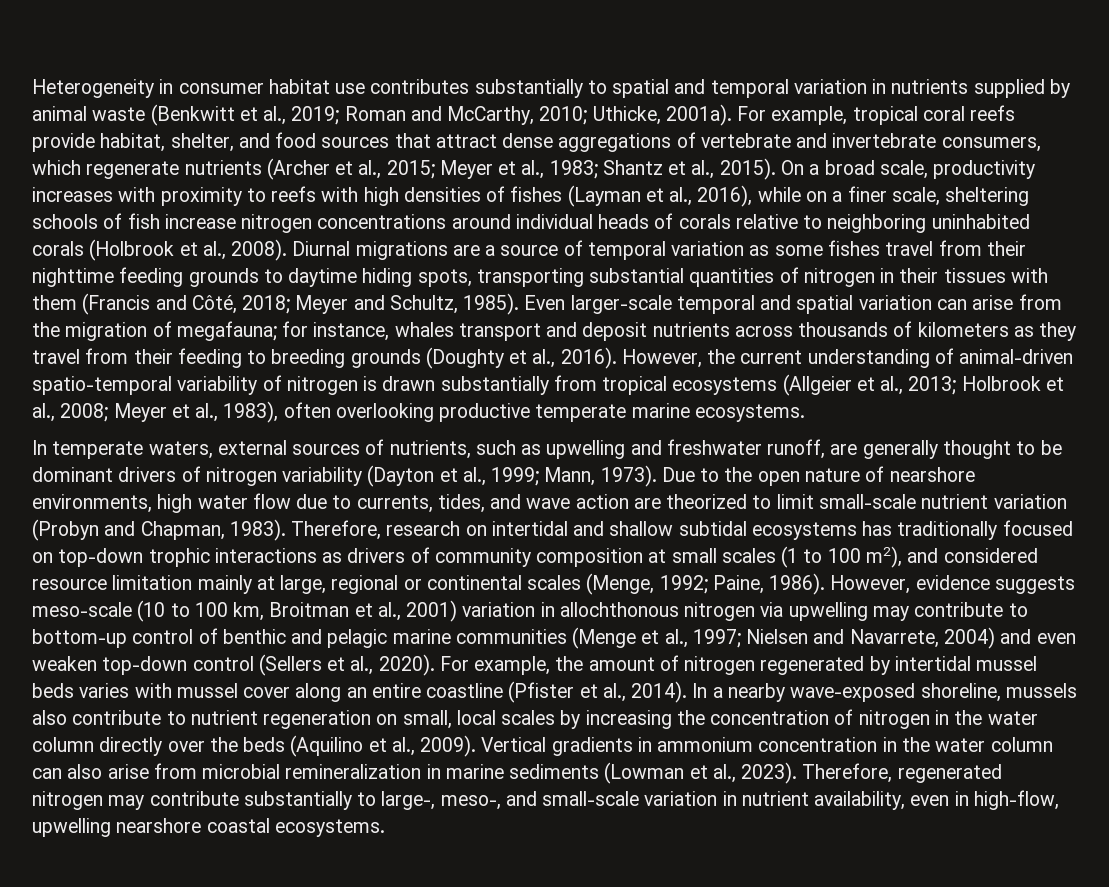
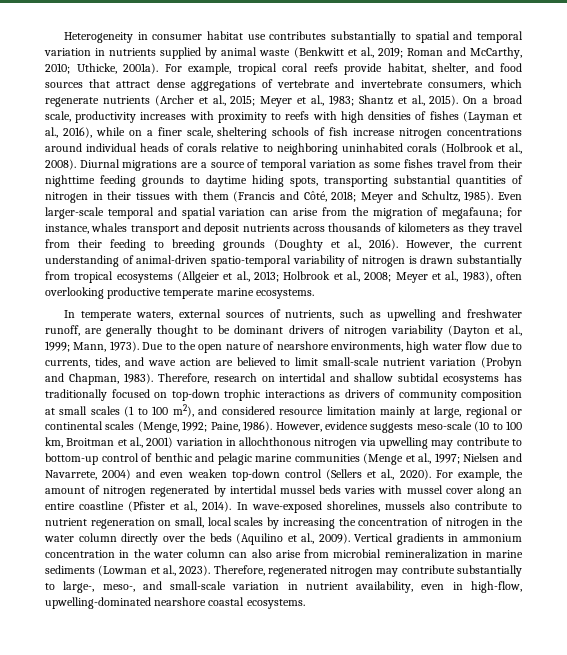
- Due to the open nature of nearshore environments, high water flow due to currents, tides, and wave action are theorized to limit small-scale nutrient variation (Probyn and Chapman, 1983).
+ Due to the open nature of nearshore environments, high water flow due to currents, tides, and wave action are believed to limit small-scale nutrient variation (Probyn and Chapman, 1983).
- In a nearby wave-exposed shoreline, mussels also contribute to nutrient regeneration on small, local scales by increasing the concentration of nitrogen in the water column directly over the beds (Aquilino et al., 2009).
+ In wave-exposed shorelines, mussels also contribute to nutrient regeneration on small, local scales by increasing the concentration of nitrogen in the water column directly over the beds (Aquilino et al., 2009).
- Therefore, regenerated nitrogen may contribute substantially to large-, meso-, and small-scale variation in nutrient availability, even in high-flow, upwelling nearshore coastal ecosystems.
+ Therefore, regenerated nitrogen may contribute substantially to large-, meso-, and small-scale variation in nutrient availability, even in high-flow, upwelling-dominated nearshore coastal ecosystems.

